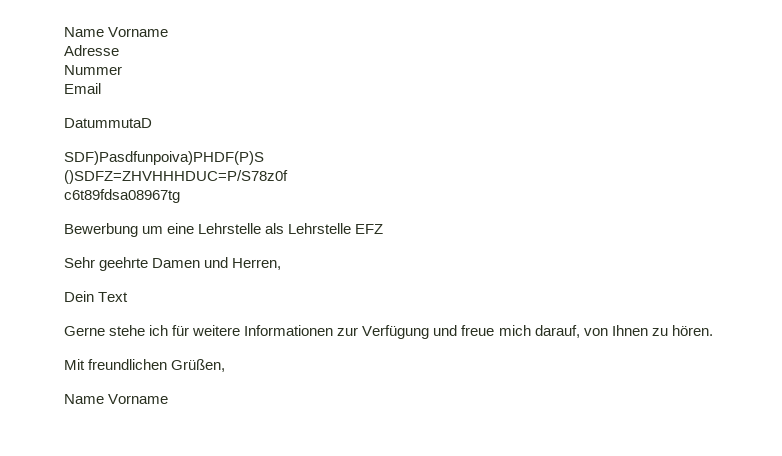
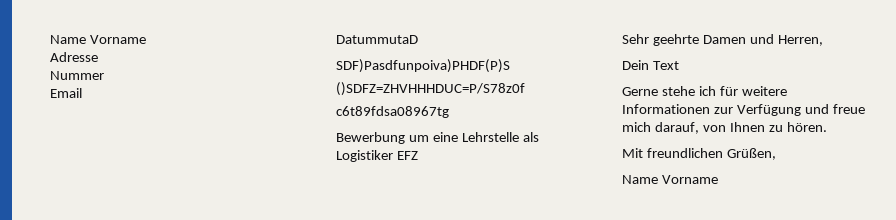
- Bewerbung um eine Lehrstelle als Lehrstelle EFZ
+ Bewerbung um eine Lehrstelle als Logistiker EFZ

